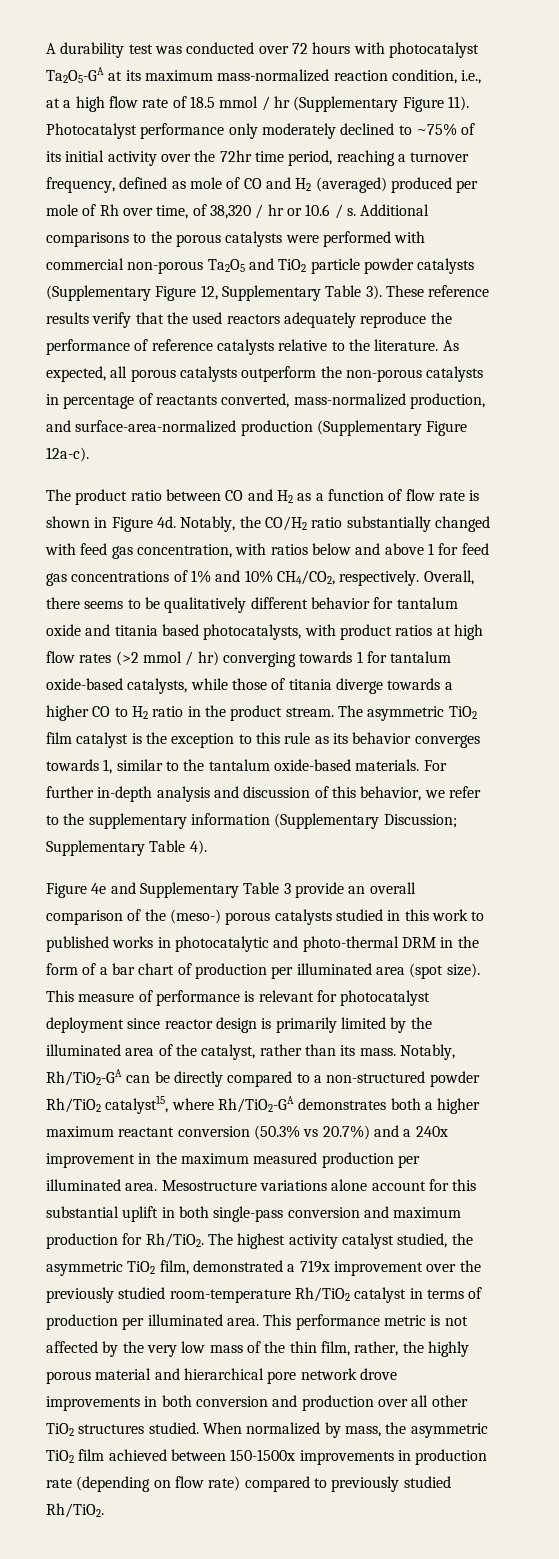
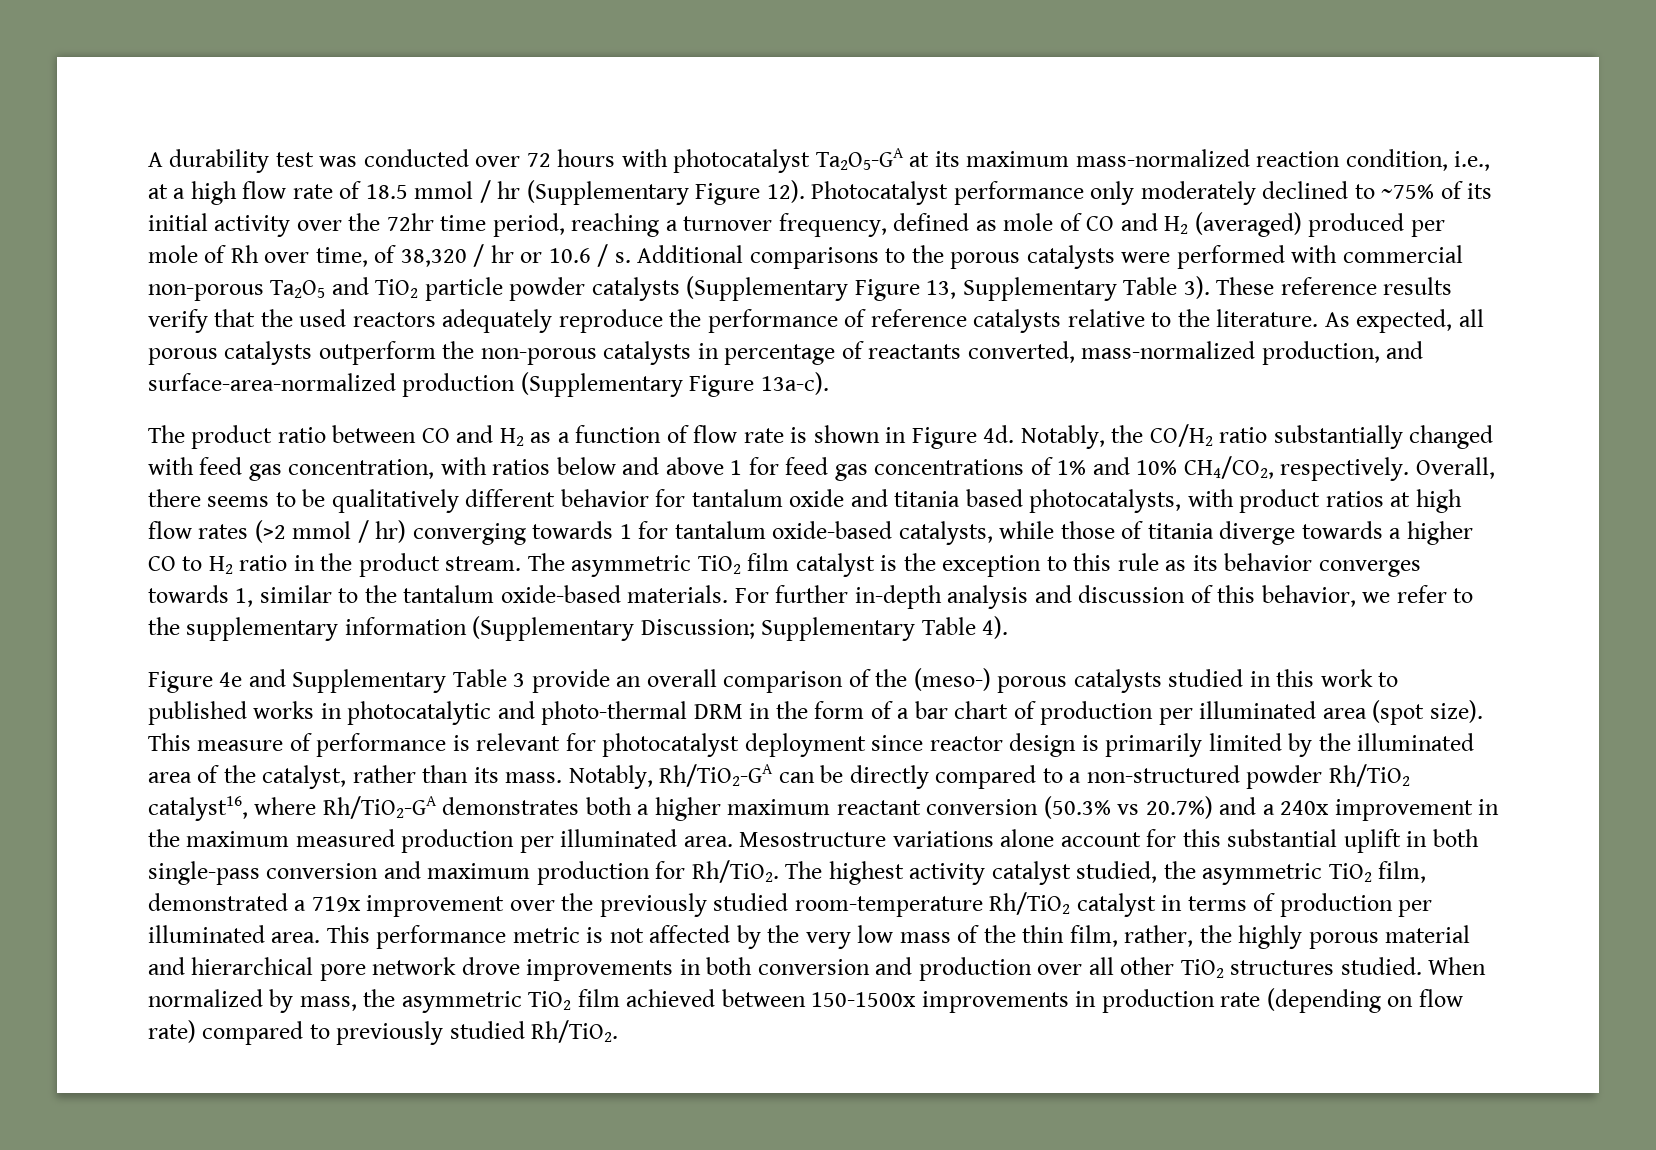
- A durability test was conducted over 72 hours with photocatalyst Ta2O5-GA at its maximum mass-normalized reaction condition, i.e., at a high flow rate of 18.5 mmol / hr (Supplementary Figure 11).
+ A durability test was conducted over 72 hours with photocatalyst Ta2O5-GA at its maximum mass-normalized reaction condition, i.e., at a high flow rate of 18.5 mmol / hr (Supplementary Figure 12).
- Additional comparisons to the porous catalysts were performed with commercial non-porous Ta2O5 and TiO2 particle powder catalysts (Supplementary Figure 12, Supplementary Table 3).
+ Additional comparisons to the porous catalysts were performed with commercial non-porous Ta2O5 and TiO2 particle powder catalysts (Supplementary Figure 13, Supplementary Table 3).
- As expected, all porous catalysts outperform the non-porous catalysts in percentage of reactants converted, mass-normalized production, and surface-area-normalized production (Supplementary Figure 12a-c).
+ As expected, all porous catalysts outperform the non-porous catalysts in percentage of reactants converted, mass-normalized production, and surface-area-normalized production (Supplementary Figure 13a-c).
- Notably, Rh/TiO2-GA can be directly compared to a non-structured powder Rh/TiO2 catalyst15, where Rh/TiO2-GA demonstrates both a higher maximum reactant conversion (50.3% vs 20.7%) and a 240x improvement in the maximum measured production per illuminated area.
+ Notably, Rh/TiO2-GA can be directly compared to a non-structured powder Rh/TiO2 catalyst16, where Rh/TiO2-GA demonstrates both a higher maximum reactant conversion (50.3% vs 20.7%) and a 240x improvement in the maximum measured production per illuminated area.

